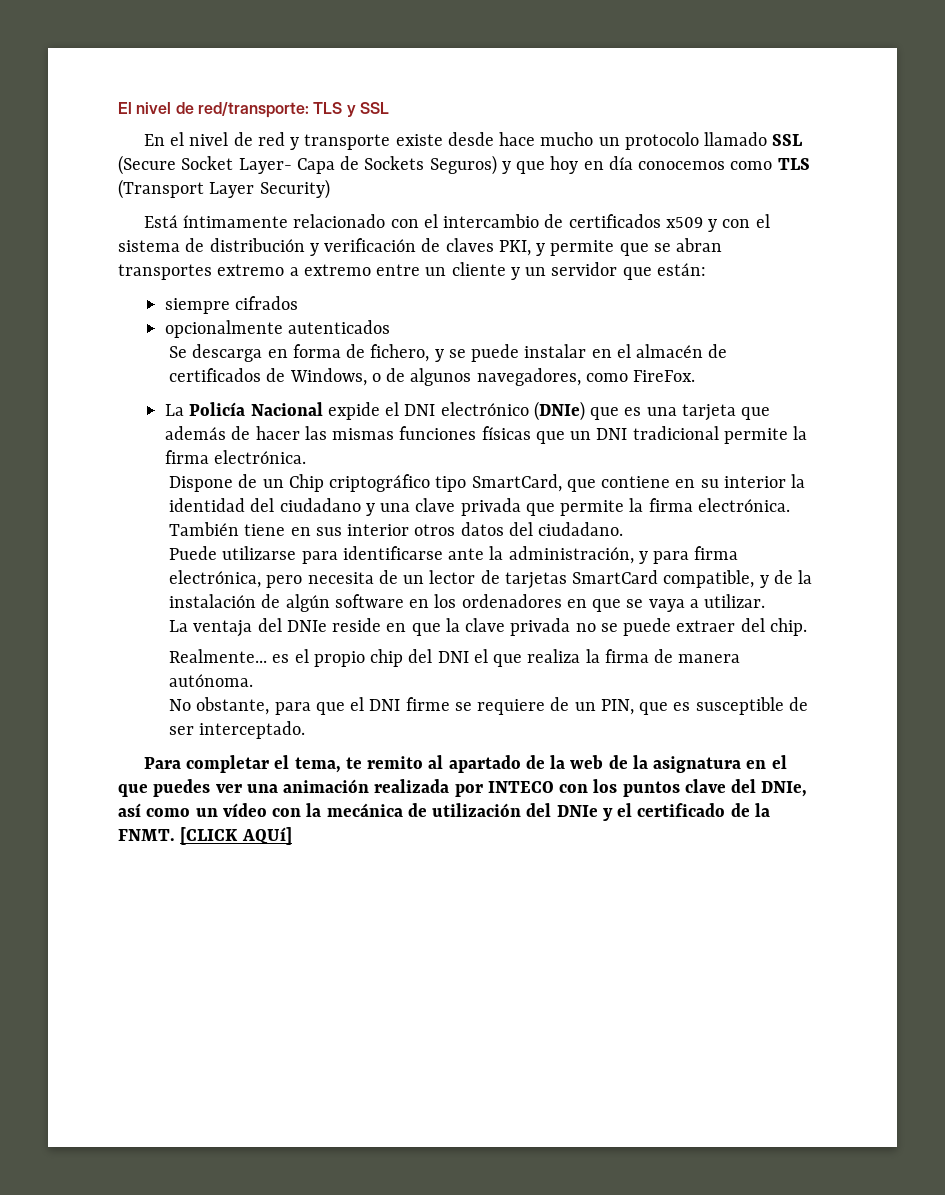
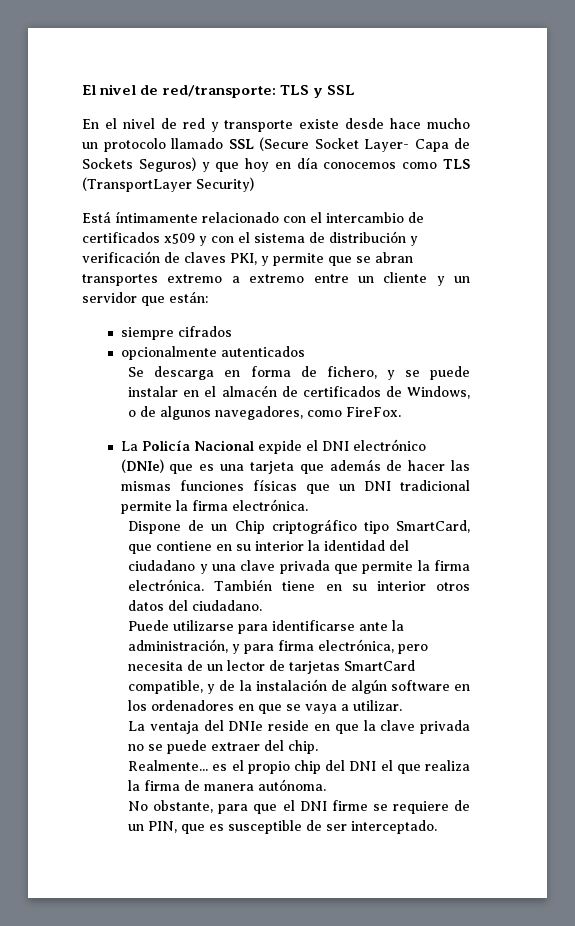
- En el nivel de red y transporte existe desde hace mucho un protocolo llamado SSL (Secure Socket Layer- Capa de Sockets Seguros) y que hoy en día conocemos como TLS (Transport Layer Security)
+ En el nivel de red y transporte existe desde hace mucho un protocolo llamado SSL (Secure Socket Layer- Capa de Sockets Seguros) y que hoy en día conocemos como TLS (TransportLayer Security)
- También tiene en sus interior otros datos del ciudadano.
+ También tiene en su interior otros datos del ciudadano.
- Para completar el tema, te remito al apartado de la web de la asignatura en el que puedes ver una animación realizada por INTECO con los puntos clave del DNIe, así como un vídeo con la mecánica de utilización del DNIe y el certificado de la FNMT. [CLICK AQUí]

